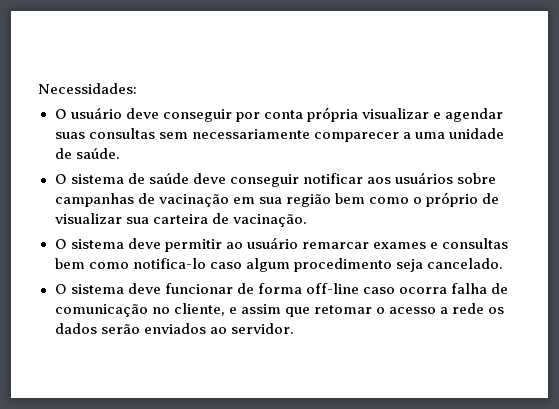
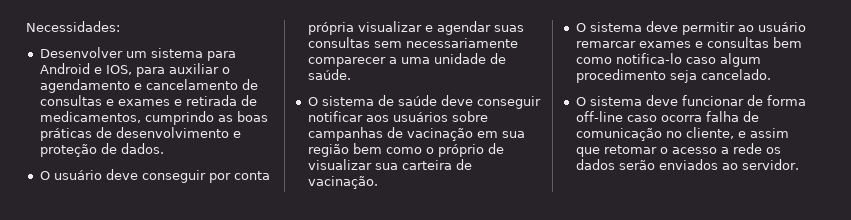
+ Desenvolver um sistema para Android e IOS, para auxiliar o agendamento e cancelamento de consultas e exames e retirada de medicamentos, cumprindo as boas práticas de desenvolvimento e proteção de dados.

